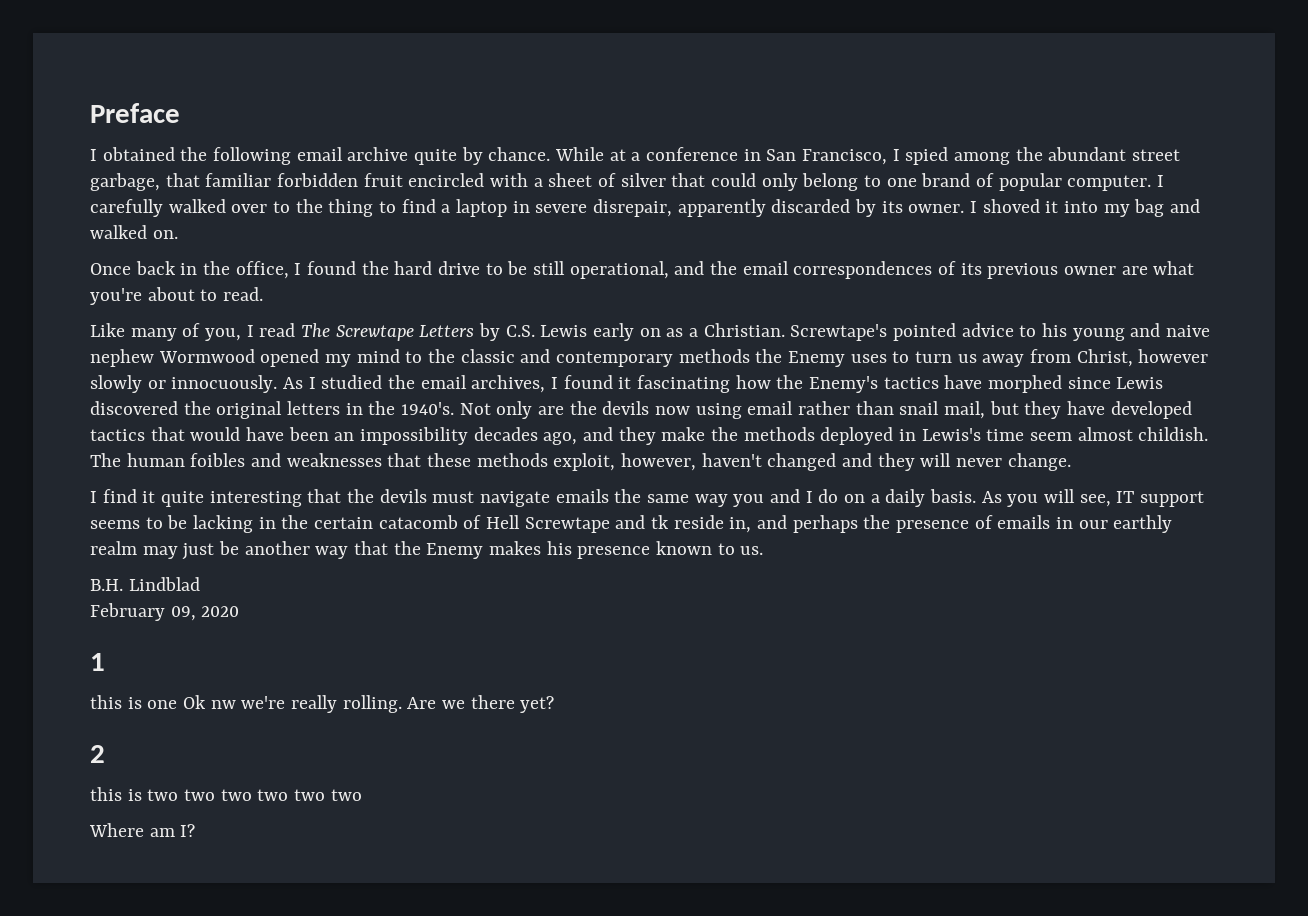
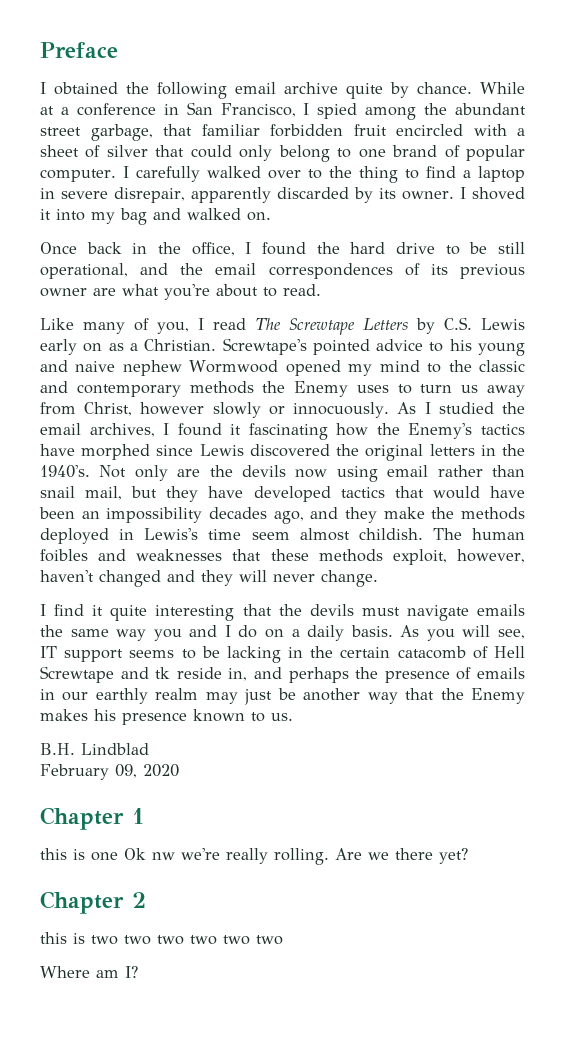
  February 09, 2020
- 1
+ Chapter 1
- 2
+ Chapter 2

